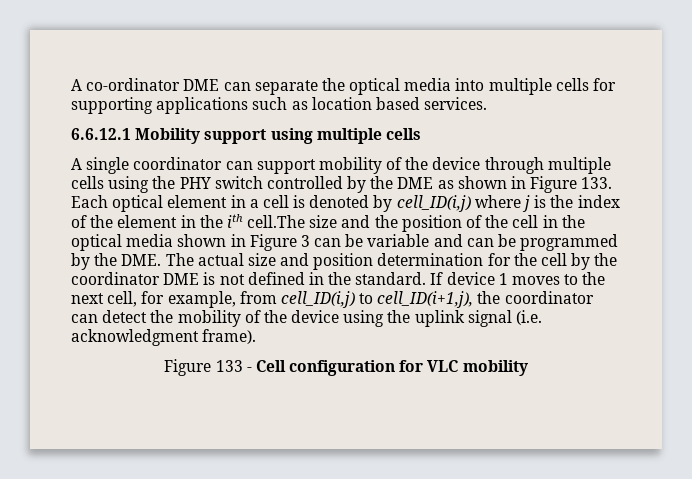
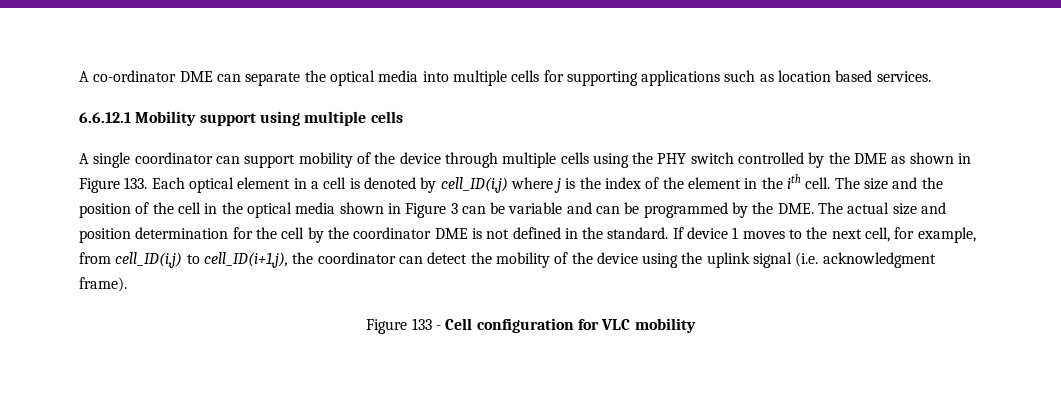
- A single coordinator can support mobility of the device through multiple cells using the PHY switch controlled by the DME as shown in Figure 133. Each optical element in a cell is denoted by cell_ID(i,j) where j is the index of the element in the ith cell.The size and the position of the cell in the optical media shown in Figure 3 can be variable and can be programmed by the DME. The actual size and position determination for the cell by the coordinator DME is not defined in the standard.
+ A single coordinator can support mobility of the device through multiple cells using the PHY switch controlled by the DME as shown in Figure 133. Each optical element in a cell is denoted by cell_ID(i,j) where j is the index of the element in the ith cell. The size and the position of the cell in the optical media shown in Figure 3 can be variable and can be programmed by the DME. The actual size and position determination for the cell by the coordinator DME is not defined in the standard.

